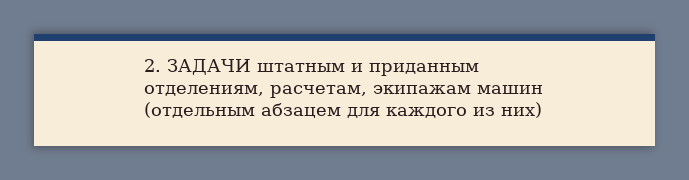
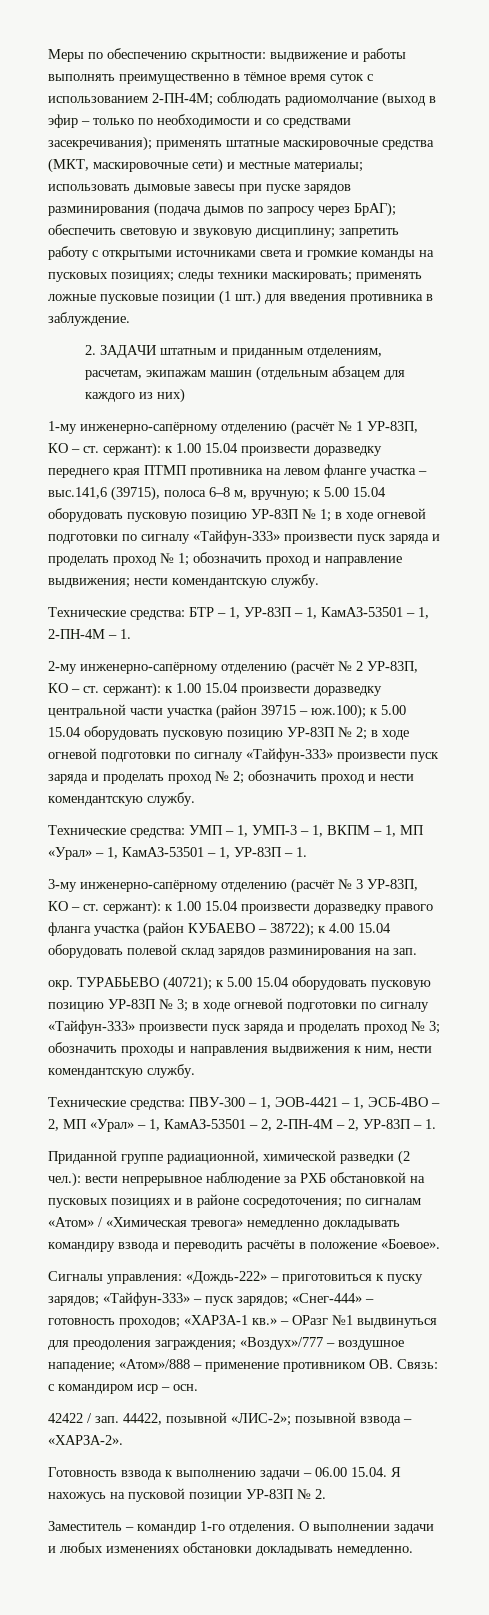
+ Меры по обеспечению скрытности: выдвижение и работы выполнять преимущественно в тёмное время суток с использованием 2-ПН-4М; соблюдать радиомолчание (выход в эфир – только по необходимости и со средствами засекречивания); применять штатные маскировочные средства (МКТ, маскировочные сети) и местные материалы; использовать дымовые завесы при пуске зарядов разминирования (подача дымов по запросу через БрАГ); обеспечить световую и звуковую дисциплину; запретить работу с открытыми источниками света и громкие команды на пусковых позициях; следы техники маскировать; применять ложные пусковые позиции (1 шт.) для введения противника в заблуждение.
+ 1-му инженерно-сапёрному отделению (расчёт № 1 УР-83П, КО – ст. сержант): к 1.00 15.04 произвести доразведку переднего края ПТМП противника на левом фланге участка – выс.141,6 (39715), полоса 6–8 м, вручную; к 5.00 15.04 оборудовать пусковую позицию УР-83П № 1; в ходе огневой подготовки по сигналу «Тайфун-333» произвести пуск заряда и проделать проход № 1; обозначить проход и направление выдвижения; нести комендантскую службу.
+ Технические средства: БТР – 1, УР-83П – 1, КамАЗ-53501 – 1, 2-ПН-4М – 1.
+ 2-му инженерно-сапёрному отделению (расчёт № 2 УР-83П, КО – ст. сержант): к 1.00 15.04 произвести доразведку центральной части участка (район 39715 – юж.100); к 5.00 15.04 оборудовать пусковую позицию УР-83П № 2; в ходе огневой подготовки по сигналу «Тайфун-333» произвести пуск заряда и проделать проход № 2; обозначить проход и нести комендантскую службу.
+ Технические средства: УМП – 1, УМП-3 – 1, ВКПМ – 1, МП «Урал» – 1, КамАЗ-53501 – 1, УР-83П – 1.
+ 3-му инженерно-сапёрному отделению (расчёт № 3 УР-83П, КО – ст. сержант): к 1.00 15.04 произвести доразведку правого фланга участка (район КУБАЕВО – 38722); к 4.00 15.04 оборудовать полевой склад зарядов разминирования на зап.
+ окр. ТУРАБЬЕВО (40721); к 5.00 15.04 оборудовать пусковую позицию УР-83П № 3; в ходе огневой подготовки по сигналу «Тайфун-333» произвести пуск заряда и проделать проход № 3; обозначить проходы и направления выдвижения к ним, нести комендантскую службу.
+ Технические средства: ПВУ-300 – 1, ЭОВ-4421 – 1, ЭСБ-4ВО – 2, МП «Урал» – 1, КамАЗ-53501 – 2, 2-ПН-4М – 2, УР-83П – 1.
+ Приданной группе радиационной, химической разведки (2 чел.): вести непрерывное наблюдение за РХБ обстановкой на пусковых позициях и в районе сосредоточения; по сигналам «Атом» / «Химическая тревога» немедленно докладывать командиру взвода и переводить расчёты в положение «Боевое».
+ Сигналы управления: «Дождь-222» – приготовиться к пуску зарядов; «Тайфун-333» – пуск зарядов; «Снег-444» – готовность проходов; «ХАРЗА-1 кв.» – ОРазг №1 выдвинуться для преодоления заграждения; «Воздух»/777 – воздушное нападение; «Атом»/888 – применение противником ОВ. Связь: с командиром иср – осн.
+ 42422 / зап. 44422, позывной «ЛИС-2»; позывной взвода – «ХАРЗА-2».
+ Готовность взвода к выполнению задачи – 06.00 15.04. Я нахожусь на пусковой позиции УР-83П № 2.
+ Заместитель – командир 1-го отделения. О выполнении задачи и любых изменениях обстановки докладывать немедленно.

